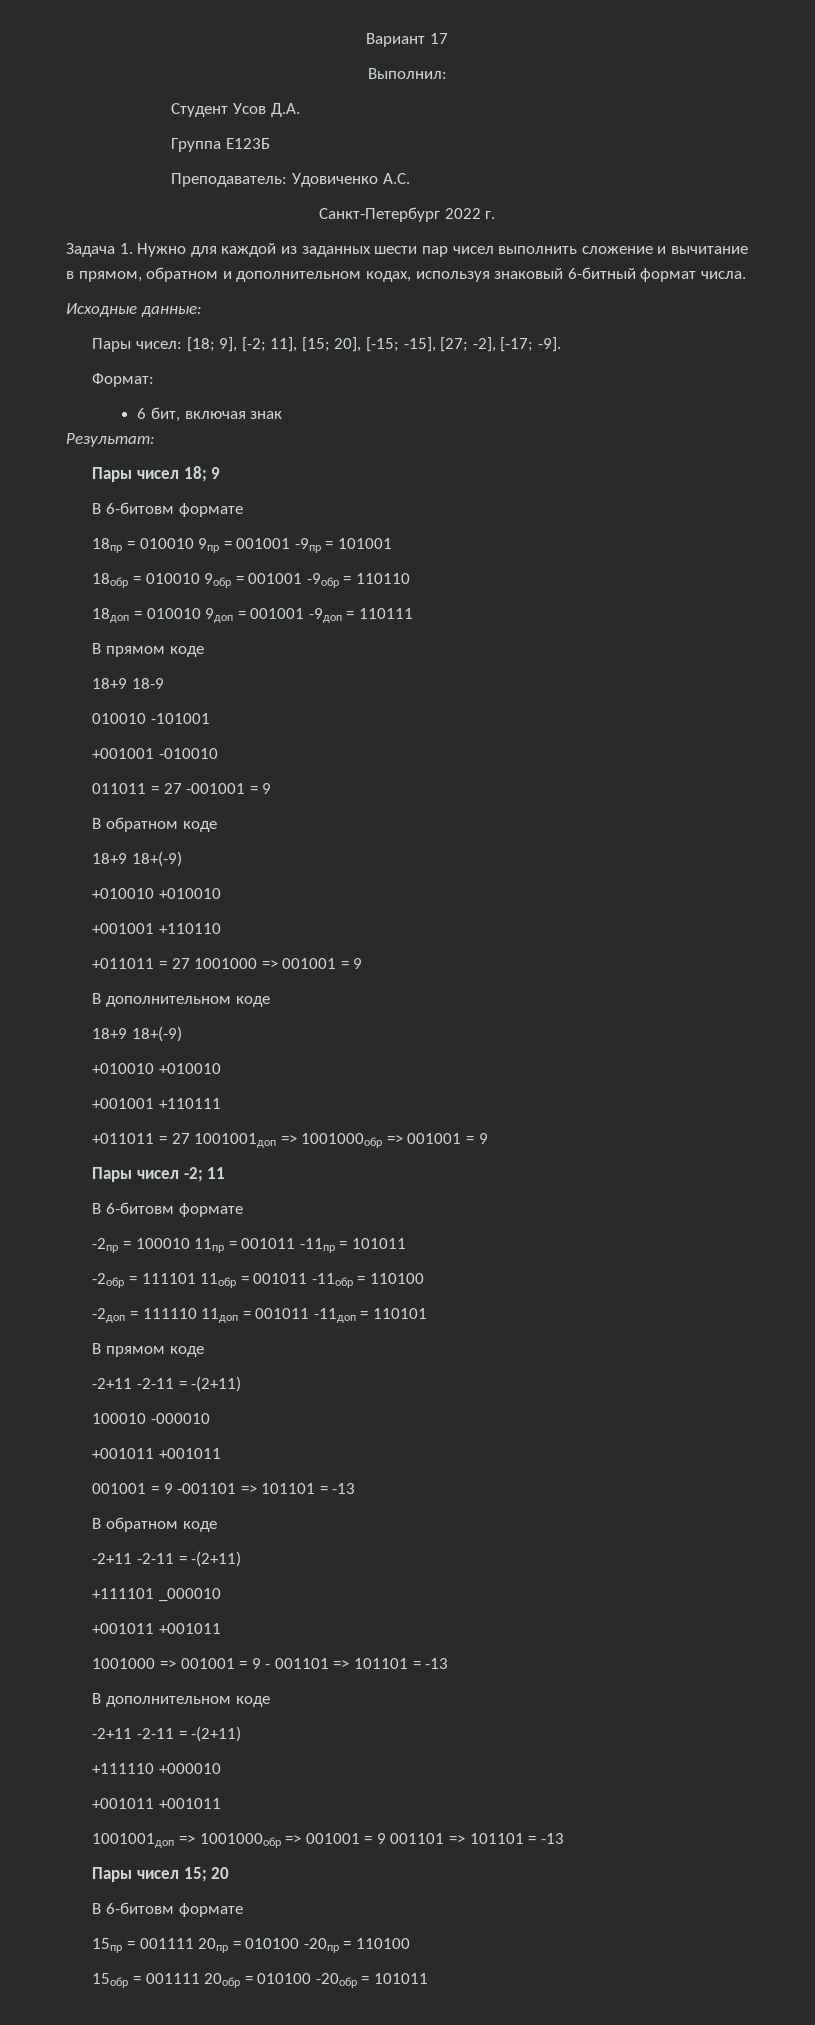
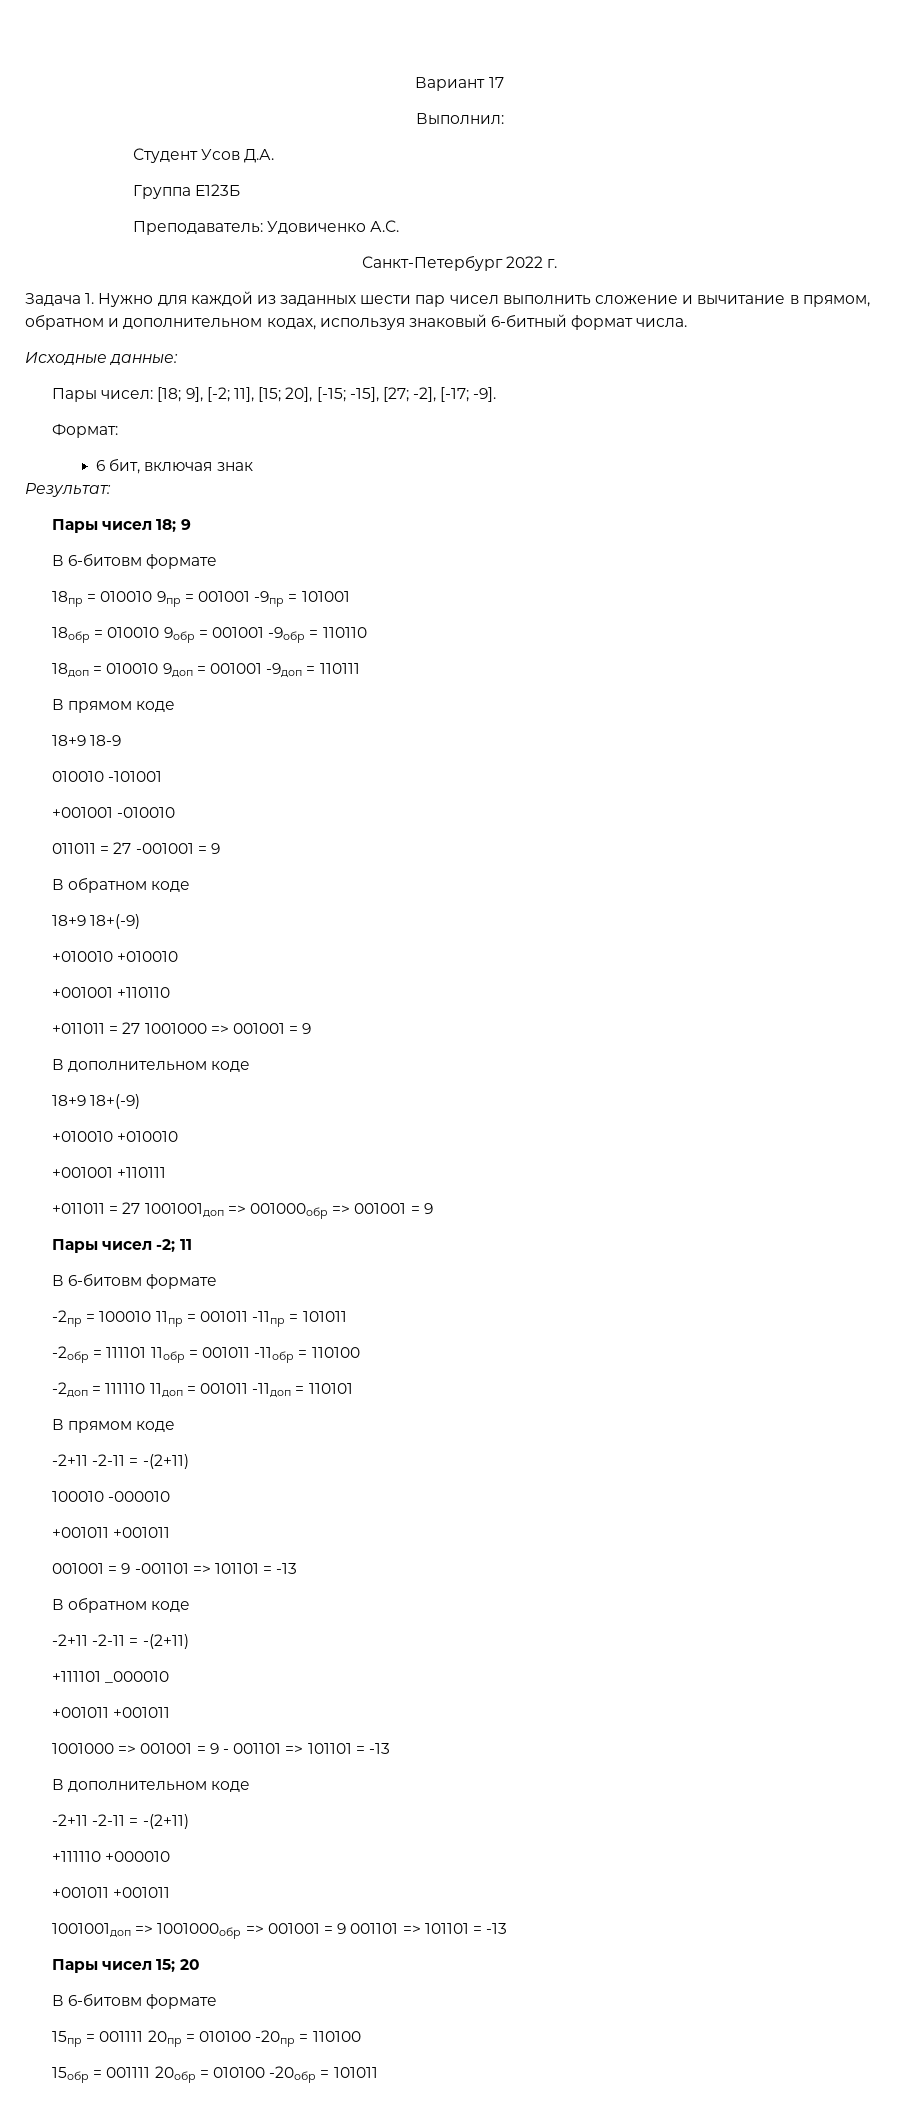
- +011011 = 27 1001001доп => 1001000обр => 001001 = 9
+ +011011 = 27 1001001доп => 001000обр => 001001 = 9

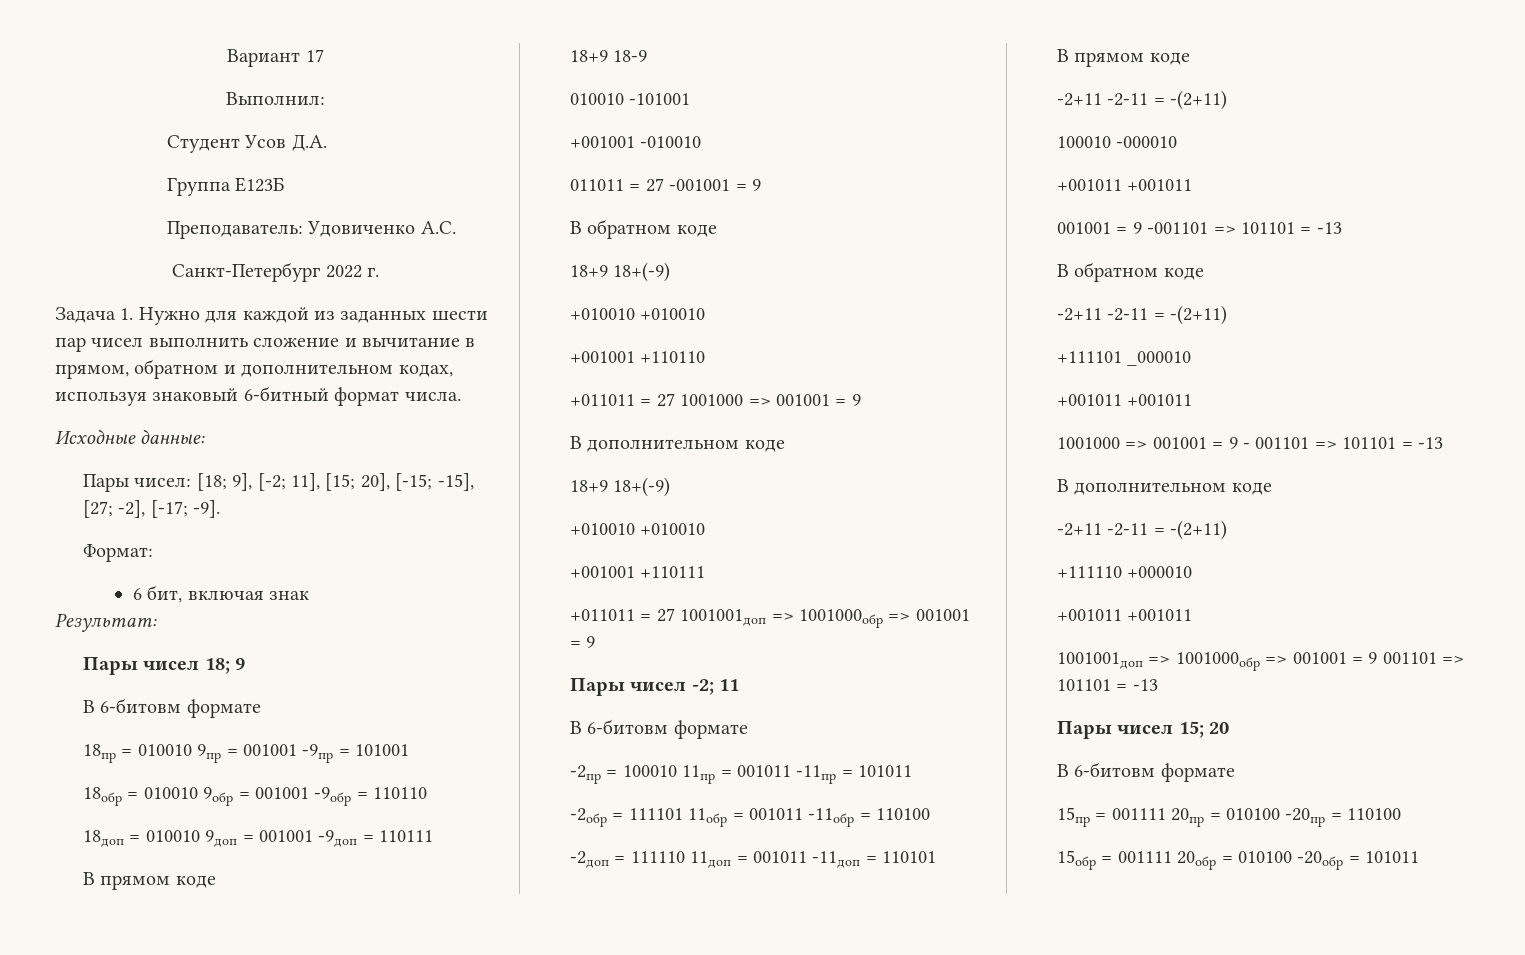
- +011011 = 27 1001001доп => 001000обр => 001001 = 9
+ +011011 = 27 1001001доп => 1001000обр => 001001 = 9

